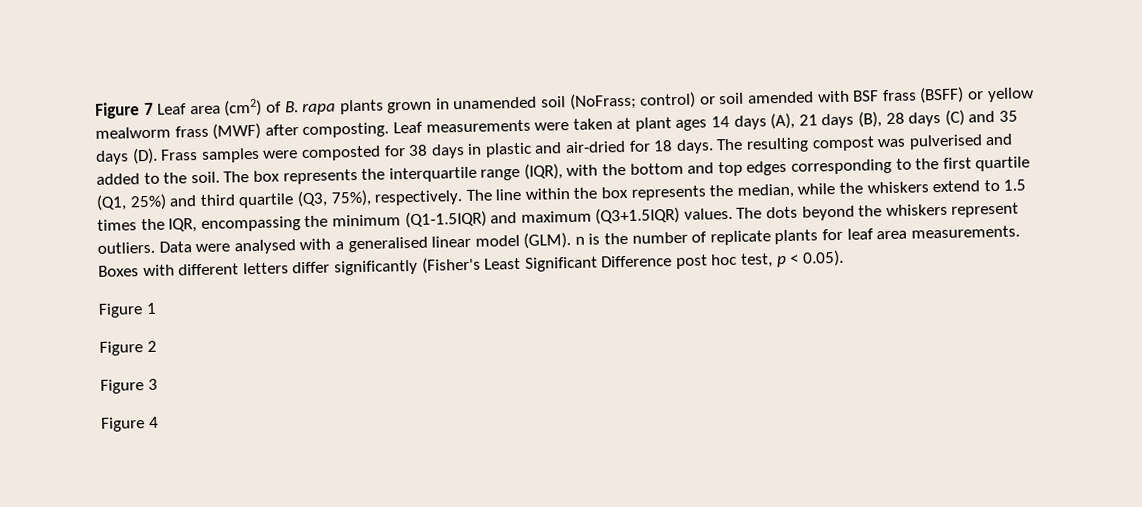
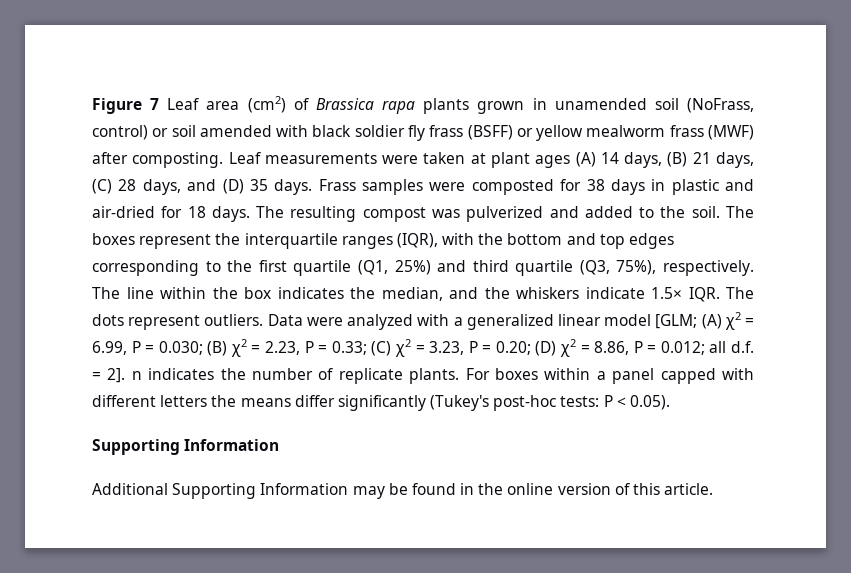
- Figure 7 Leaf area (cm2) of B. rapa plants grown in unamended soil (NoFrass; control) or soil amended with BSF frass (BSFF) or yellow mealworm frass (MWF) after composting.
+ Figure 7 Leaf area (cm2) of Brassica rapa plants grown in unamended soil (NoFrass, control) or soil amended with black soldier fly frass (BSFF) or yellow mealworm frass (MWF) after composting.
- Leaf measurements were taken at plant ages 14 days (A), 21 days (B), 28 days (C) and 35 days (D). Frass samples were composted for 38 days in plastic and air-dried for 18 days.
+ Leaf measurements were taken at plant ages (A) 14 days, (B) 21 days, (C) 28 days, and (D) 35 days. Frass samples were composted for 38 days in plastic and air-dried for 18 days.
- The resulting compost was pulverised and added to the soil.
+ The resulting compost was pulverized and added to the soil.
- The box represents the interquartile range (IQR), with the bottom and top edges corresponding to the first quartile (Q1, 25%) and third quartile (Q3, 75%), respectively.
+ The boxes represent the interquartile ranges (IQR), with the bottom and top edges corresponding to the first quartile (Q1, 25%) and third quartile (Q3, 75%), respectively.
- The line within the box represents the median, while the whiskers extend to 1.5 times the IQR, encompassing the minimum (Q1-1.5IQR) and maximum (Q3+1.5IQR) values. The dots beyond the whiskers represent outliers.
+ The line within the box indicates the median, and the whiskers indicate 1.5× IQR. The dots represent outliers.
- Data were analysed with a generalised linear model (GLM). n is the number of replicate plants for leaf area measurements. Boxes with different letters differ significantly (Fisher's Least Significant Difference post hoc test, p < 0.05).
- Figure 1
- Figure 2
- Figure 3
- Figure 4
+ Data were analyzed with a generalized linear model [GLM; (A) χ2 = 6.99, P = 0.030; (B) χ2 = 2.23, P = 0.33; (C) χ2 = 3.23, P = 0.20; (D) χ2 = 8.86, P = 0.012; all d.f. = 2]. n indicates the number of replicate plants. For boxes within a panel capped with different letters the means differ significantly (Tukey's post-hoc tests: P < 0.05).
+ Supporting Information
+ Additional Supporting Information may be found in the online version of this article.

